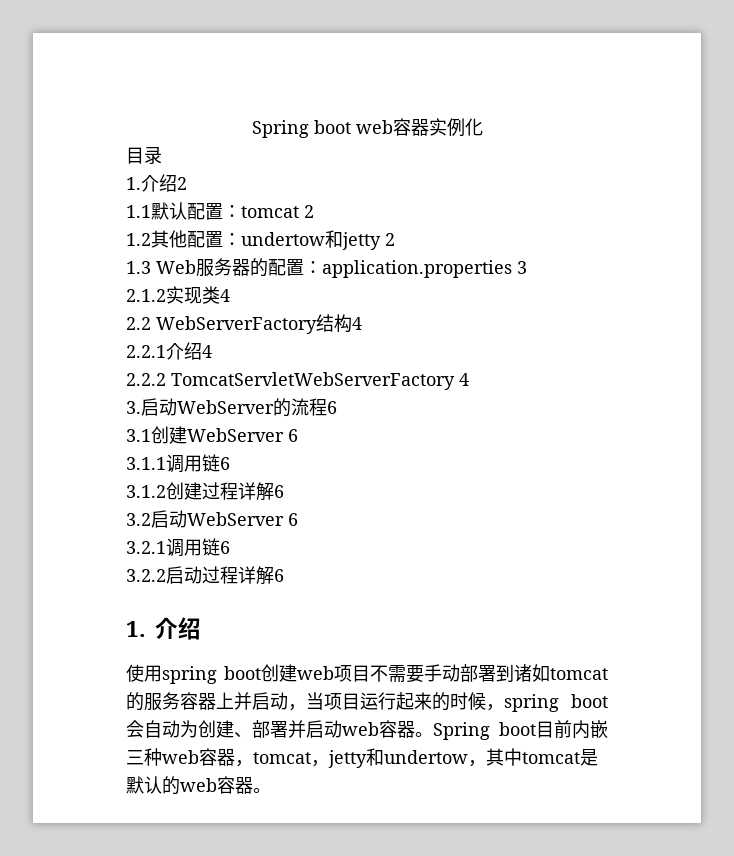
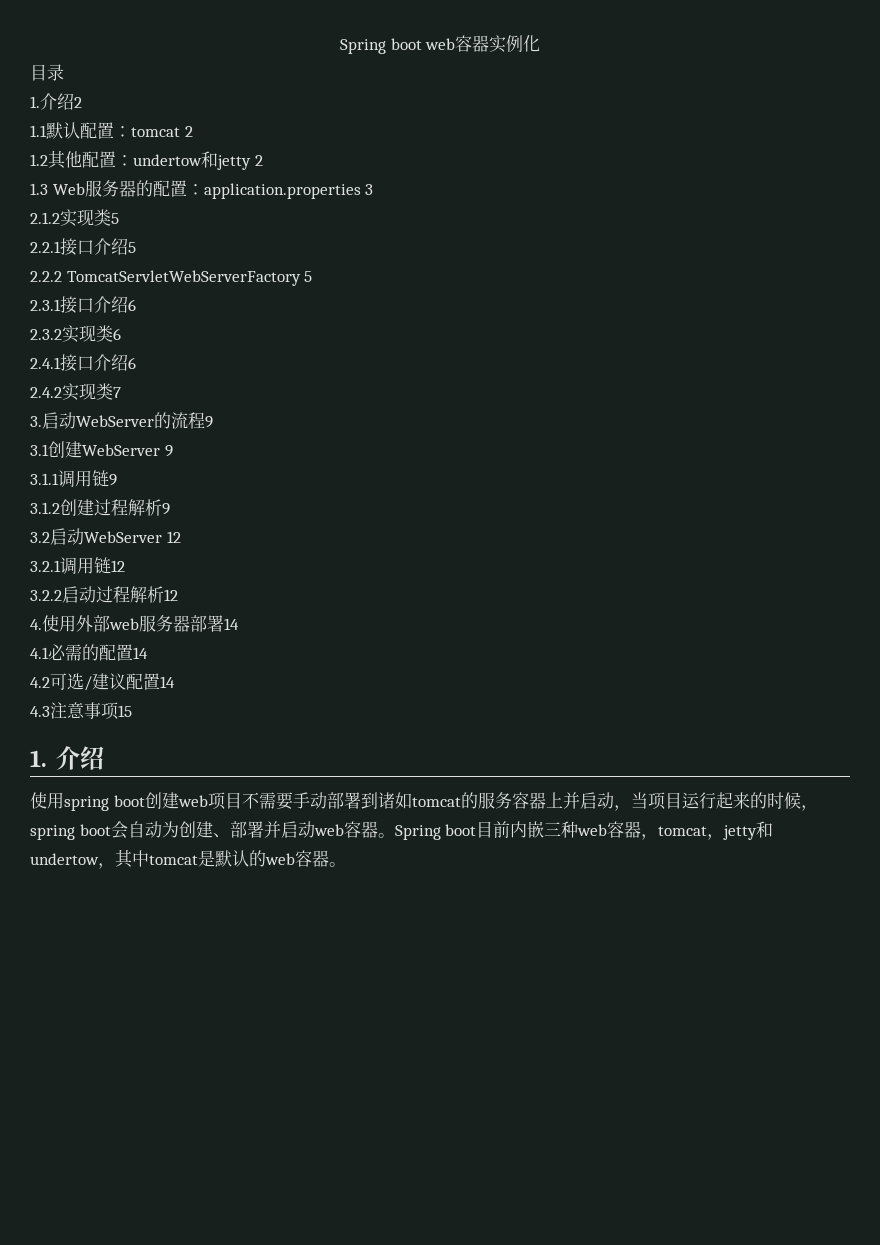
- 2.1.2实现类4
- 2.2 WebServerFactory结构4
- 2.2.1介绍4
- 2.2.2 TomcatServletWebServerFactory 4
+ 2.1.2实现类5
+ 2.2.1接口介绍5
+ 2.2.2 TomcatServletWebServerFactory 5
+ 2.3.1接口介绍6
+ 2.3.2实现类6
+ 2.4.1接口介绍6
+ 2.4.2实现类7
- 3.启动WebServer的流程6
+ 3.启动WebServer的流程9
- 3.1创建WebServer 6
+ 3.1创建WebServer 9
- 3.1.1调用链6
+ 3.1.1调用链9
- 3.1.2创建过程详解6
+ 3.1.2创建过程解析9
- 3.2启动WebServer 6
+ 3.2启动WebServer 12
- 3.2.1调用链6
+ 3.2.1调用链12
- 3.2.2启动过程详解6
+ 3.2.2启动过程解析12
+ 4.使用外部web服务器部署14
+ 4.1必需的配置14
+ 4.2可选/建议配置14
+ 4.3注意事项15

